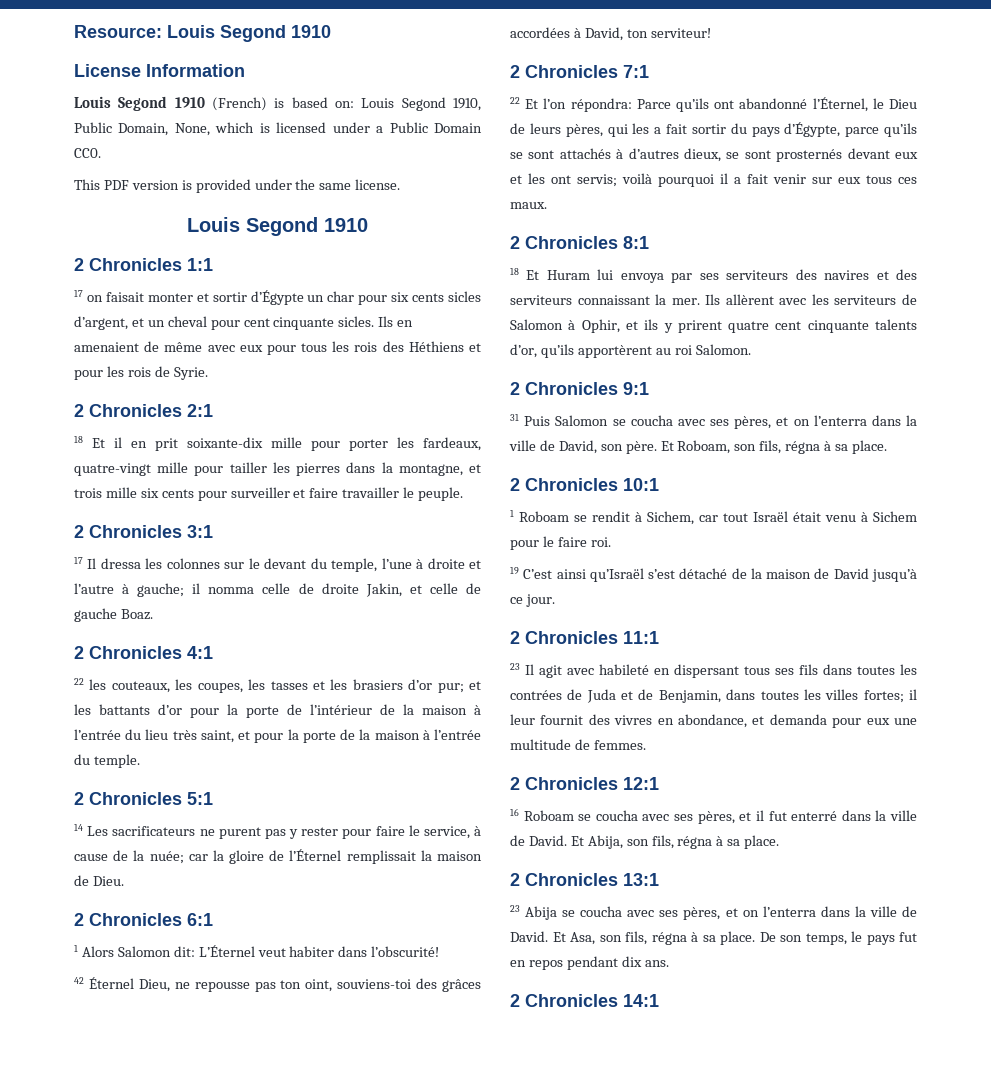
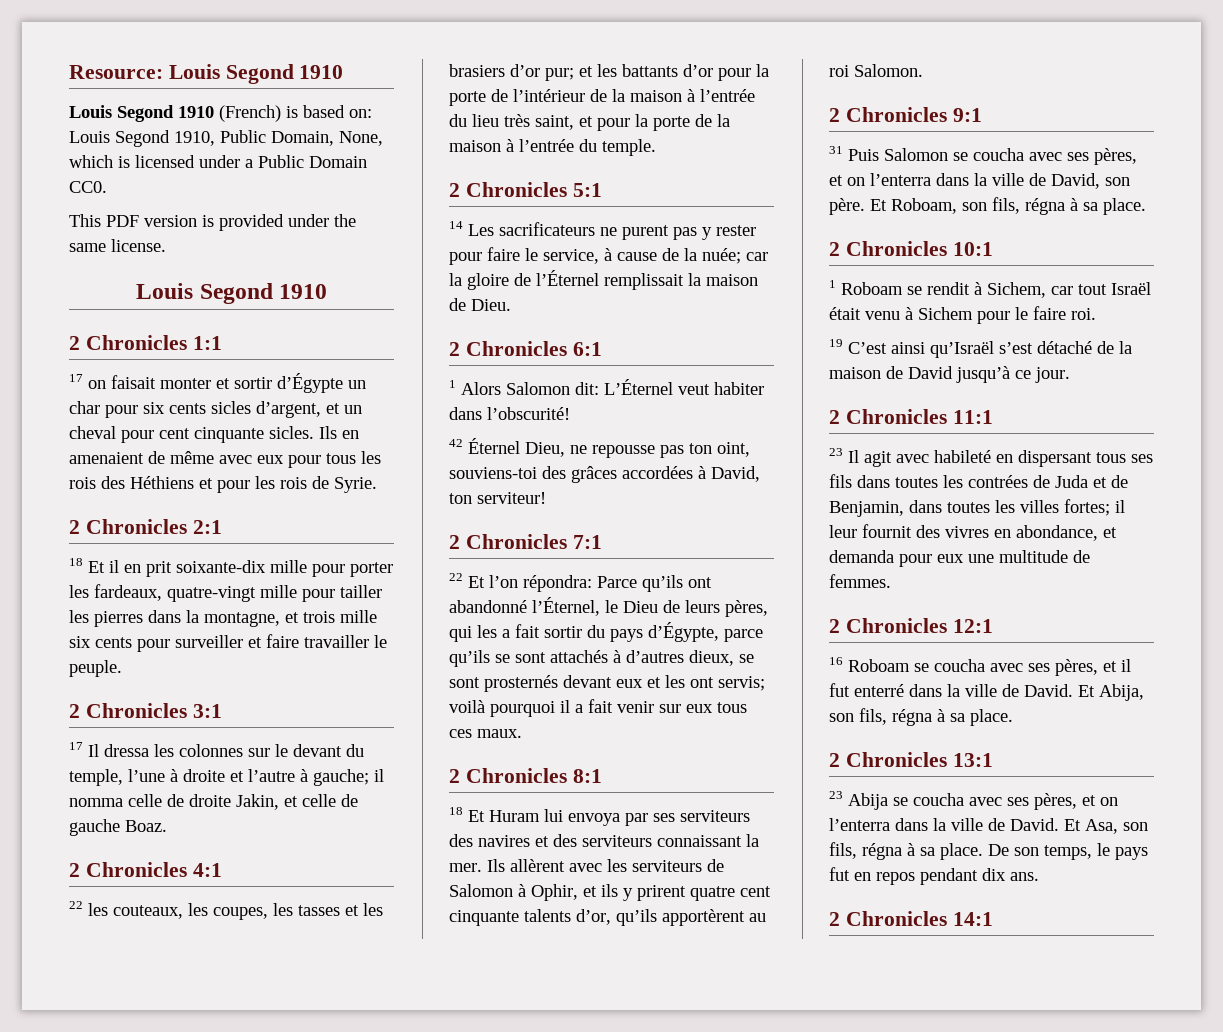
- License Information

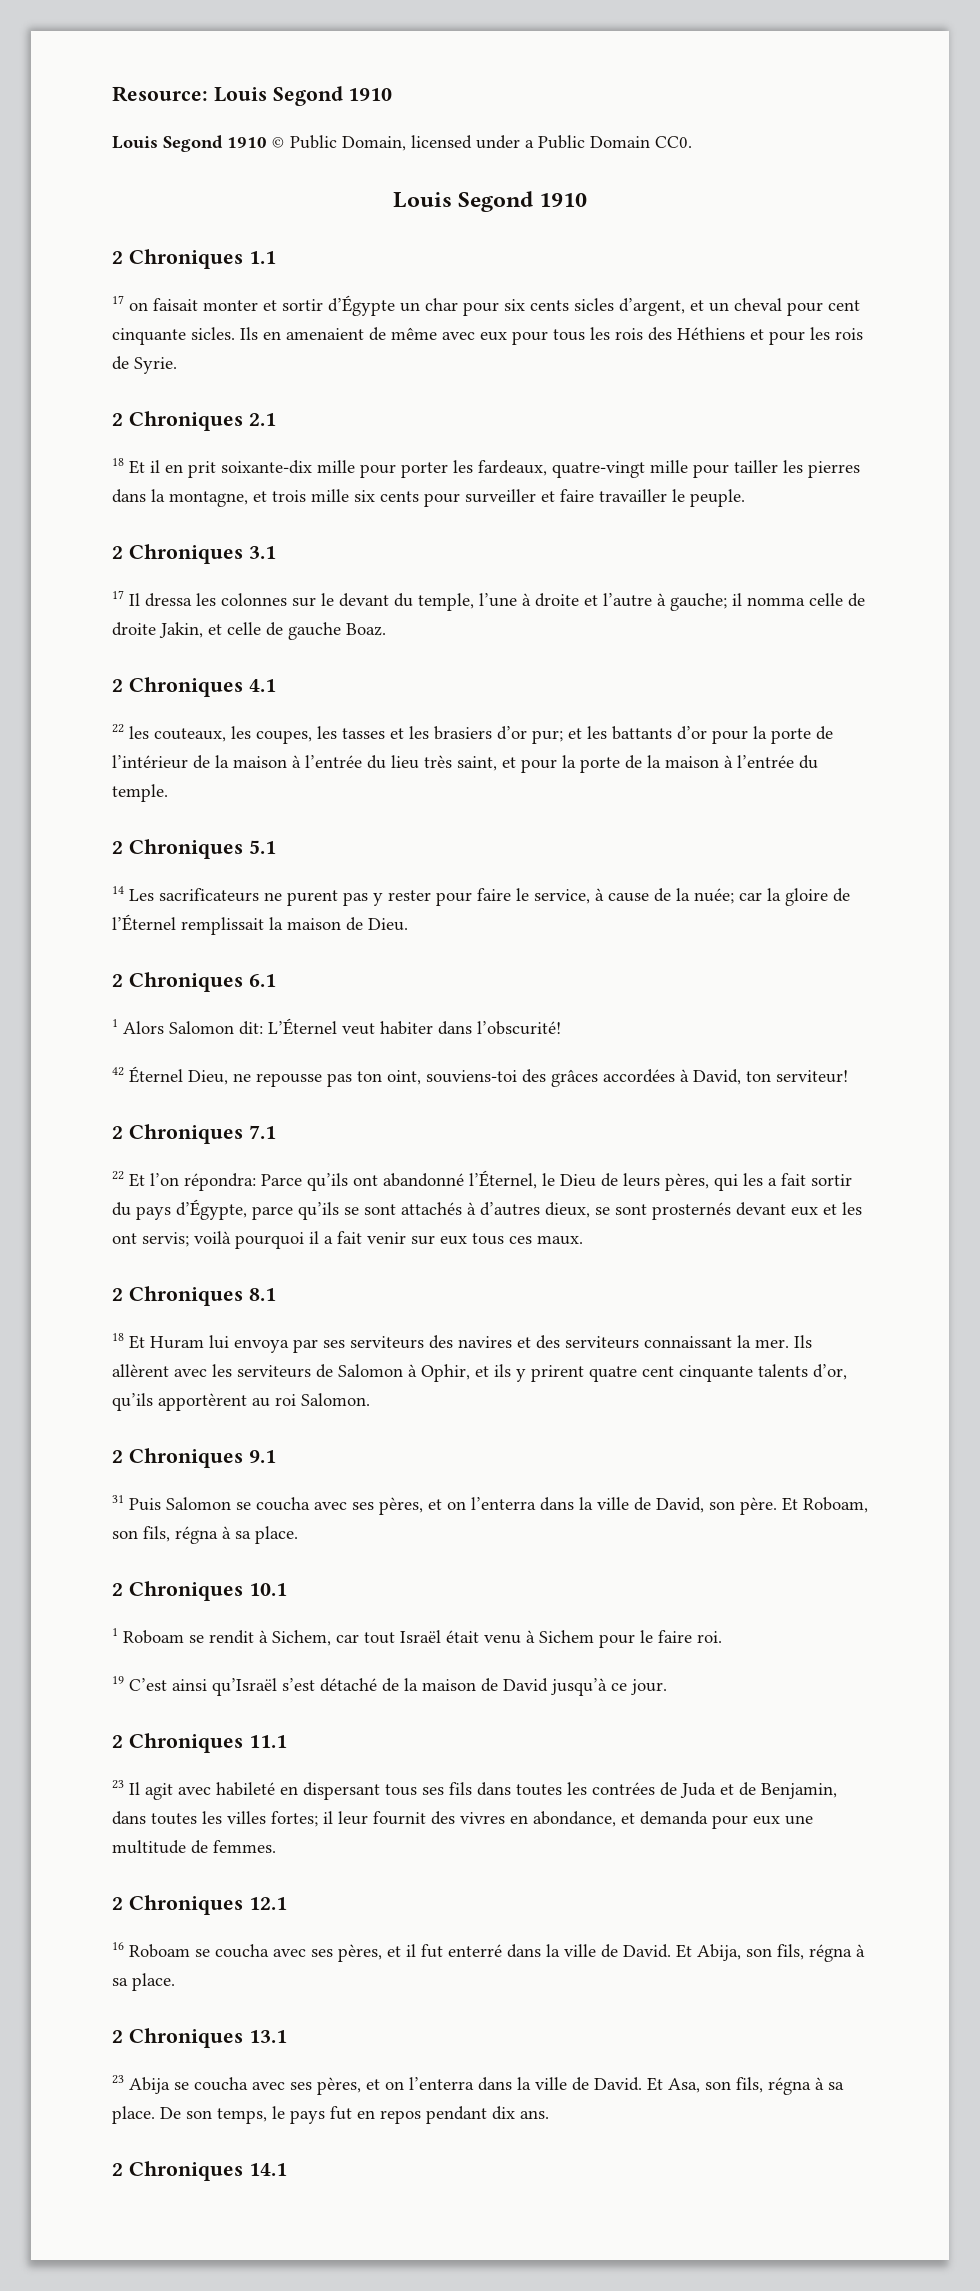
- Louis Segond 1910 (French) is based on: Louis Segond 1910, Public Domain, None, which is licensed under a Public Domain CC0.
+ Louis Segond 1910 © Public Domain, licensed under a Public Domain CC0.
- This PDF version is provided under the same license.
- 2 Chronicles 1:1
+ 2 Chroniques 1.1
- 2 Chronicles 2:1
+ 2 Chroniques 2.1
- 2 Chronicles 3:1
+ 2 Chroniques 3.1
- 2 Chronicles 4:1
+ 2 Chroniques 4.1
- 2 Chronicles 5:1
+ 2 Chroniques 5.1
- 2 Chronicles 6:1
+ 2 Chroniques 6.1
- 2 Chronicles 7:1
+ 2 Chroniques 7.1
- 2 Chronicles 8:1
+ 2 Chroniques 8.1
- 2 Chronicles 9:1
+ 2 Chroniques 9.1
- 2 Chronicles 10:1
+ 2 Chroniques 10.1
- 2 Chronicles 11:1
+ 2 Chroniques 11.1
- 2 Chronicles 12:1
+ 2 Chroniques 12.1
- 2 Chronicles 13:1
+ 2 Chroniques 13.1
- 2 Chronicles 14:1
+ 2 Chroniques 14.1

